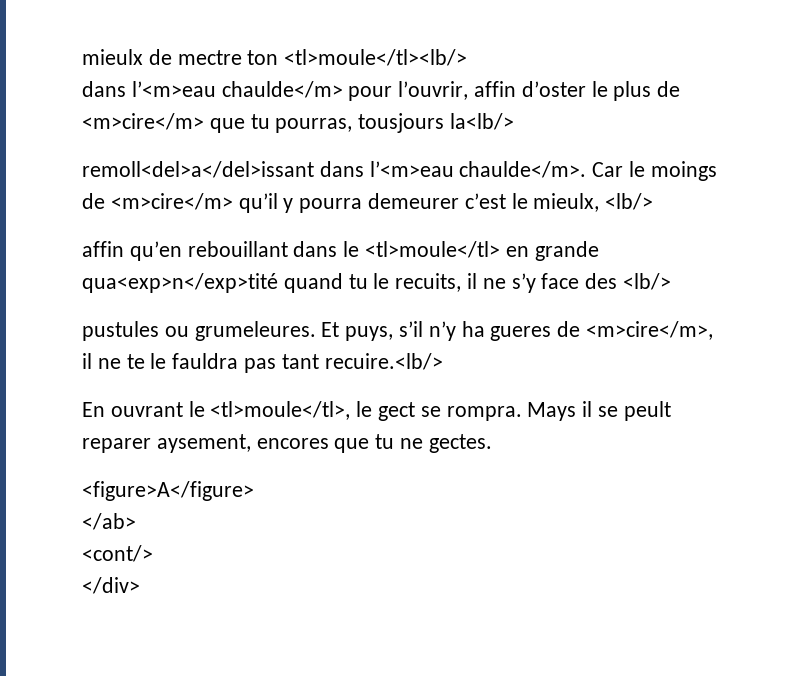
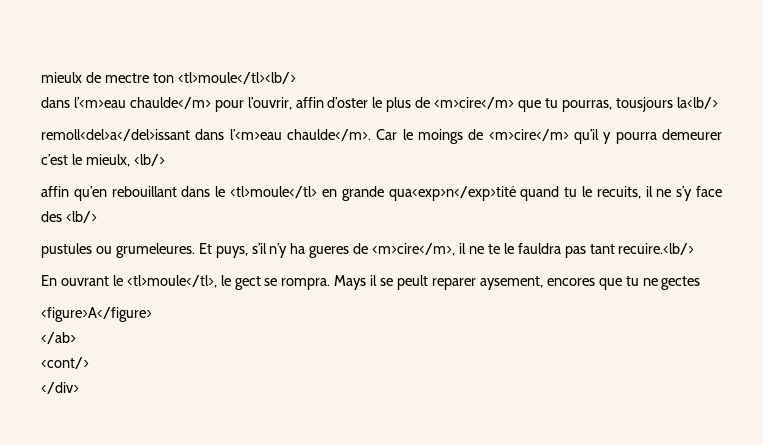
- Mays il se peult reparer aysement, encores que tu ne gectes.
+ Mays il se peult reparer aysement, encores que tu ne gectes

